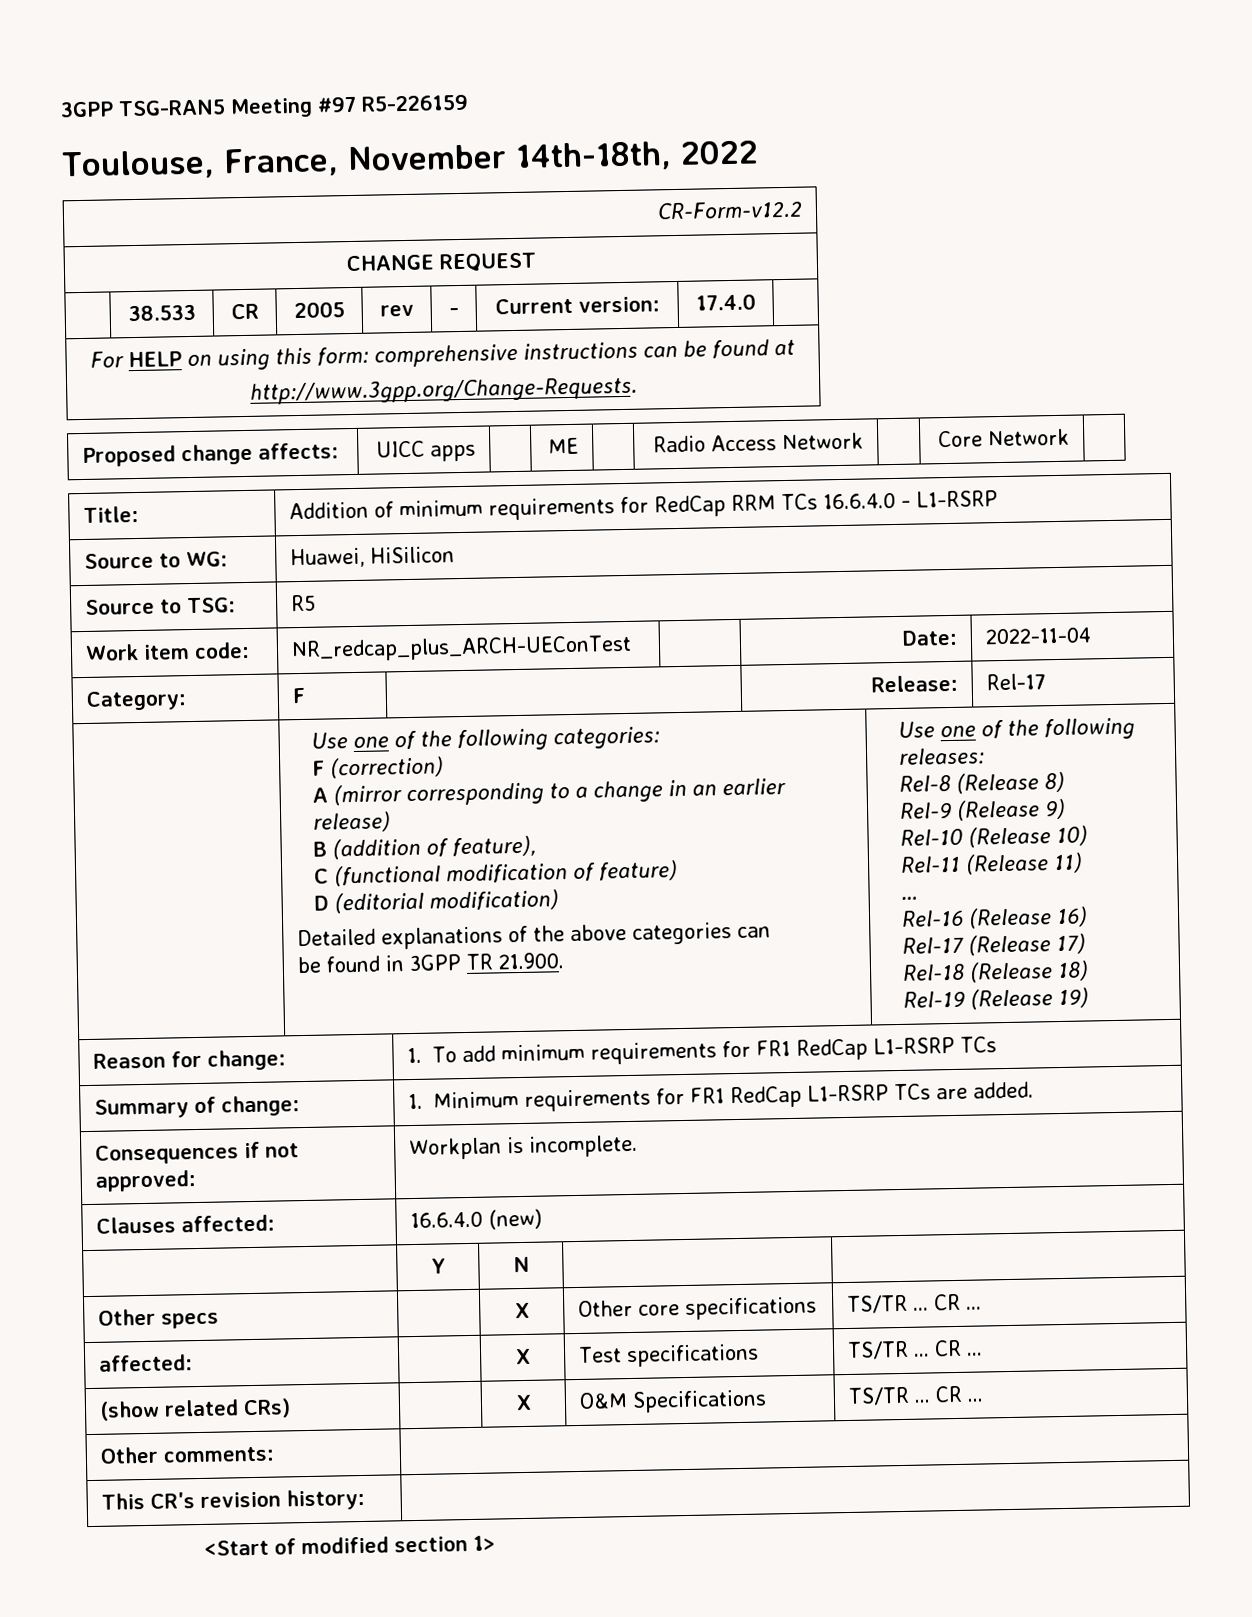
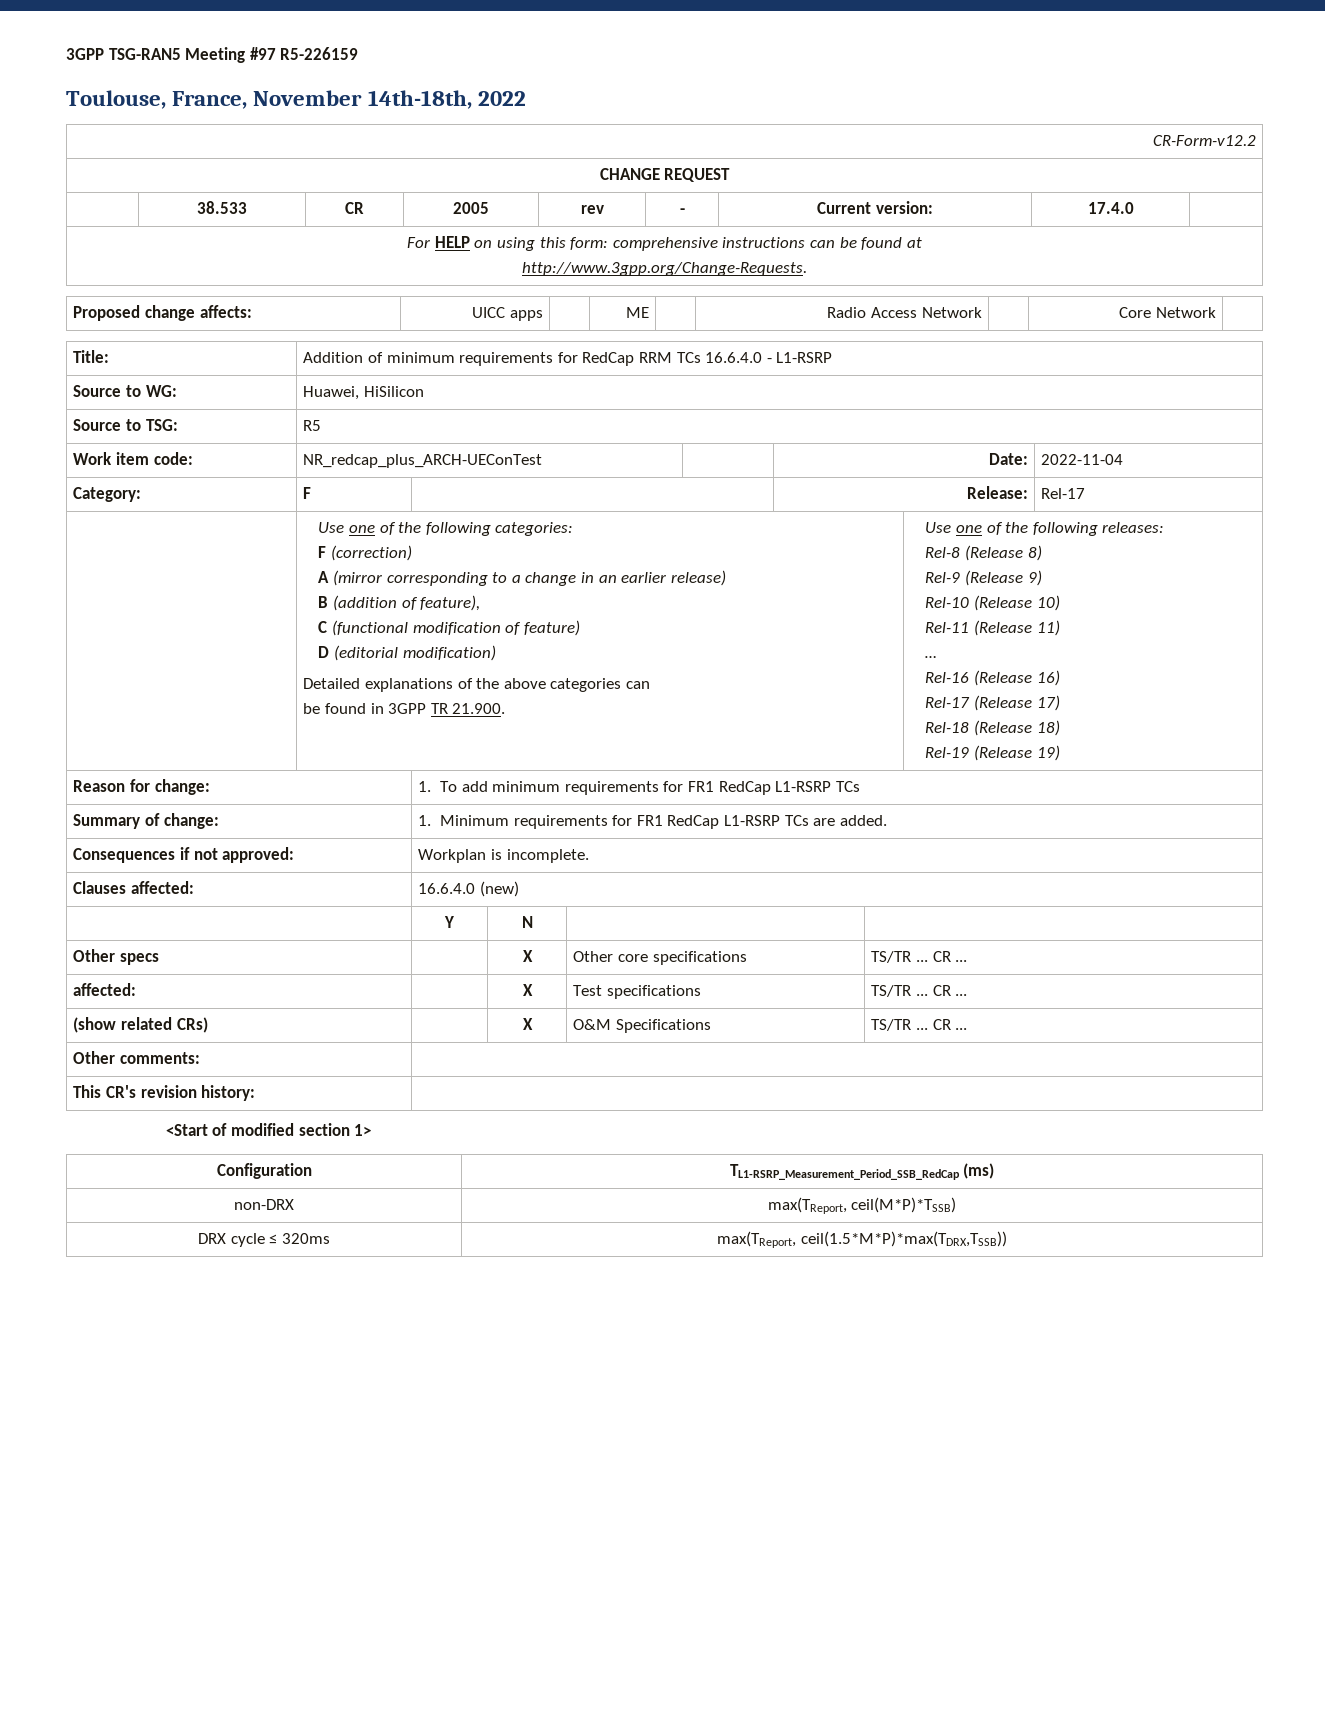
+ Configuration | TL1-RSRP_Measurement_Period_SSB_RedCap (ms)
+ non-DRX | max(TReport, ceil(M*P)*TSSB)
+ DRX cycle ≤ 320ms | max(TReport, ceil(1.5*M*P)*max(TDRX,TSSB))

